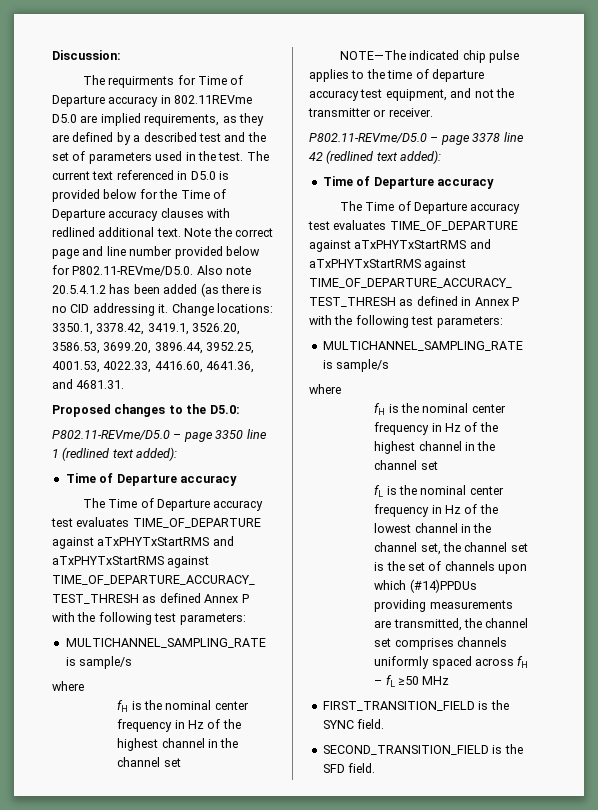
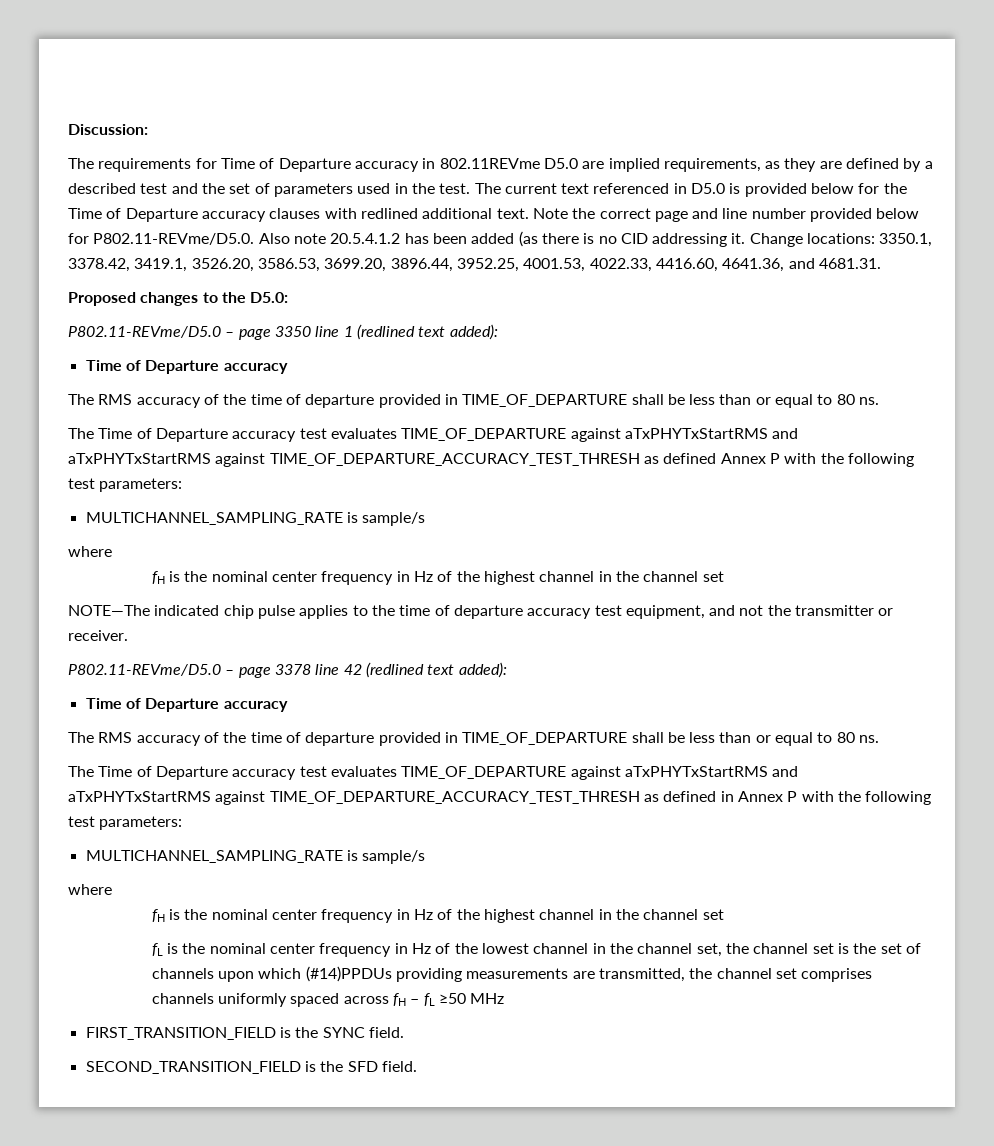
- The requirments for Time of Departure accuracy in 802.11REVme D5.0 are implied requirements, as they are defined by a described test and the set of parameters used in the test.
+ The requirements for Time of Departure accuracy in 802.11REVme D5.0 are implied requirements, as they are defined by a described test and the set of parameters used in the test.
  P802.11-REVme/D5.0 – page 3350 line 1 (redlined text added):
  Time of Departure accuracy
+ The RMS accuracy of the time of departure provided in TIME_OF_DEPARTURE shall be less than or equal to 80 ns.
  P802.11-REVme/D5.0 – page 3378 line 42 (redlined text added):
  Time of Departure accuracy
+ The RMS accuracy of the time of departure provided in TIME_OF_DEPARTURE shall be less than or equal to 80 ns.

